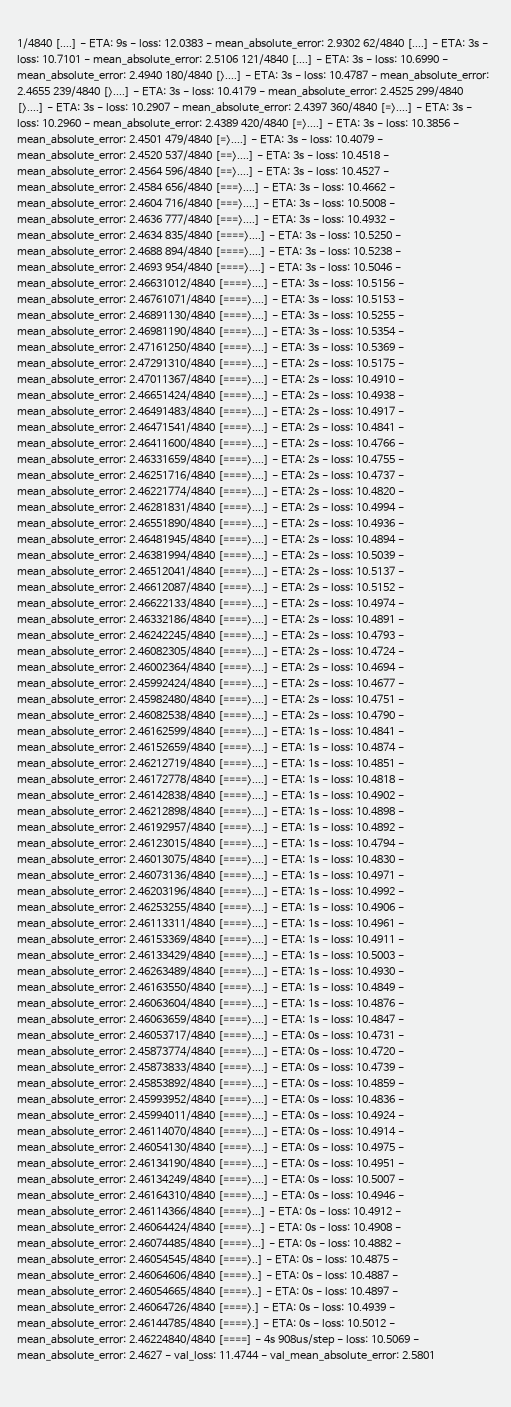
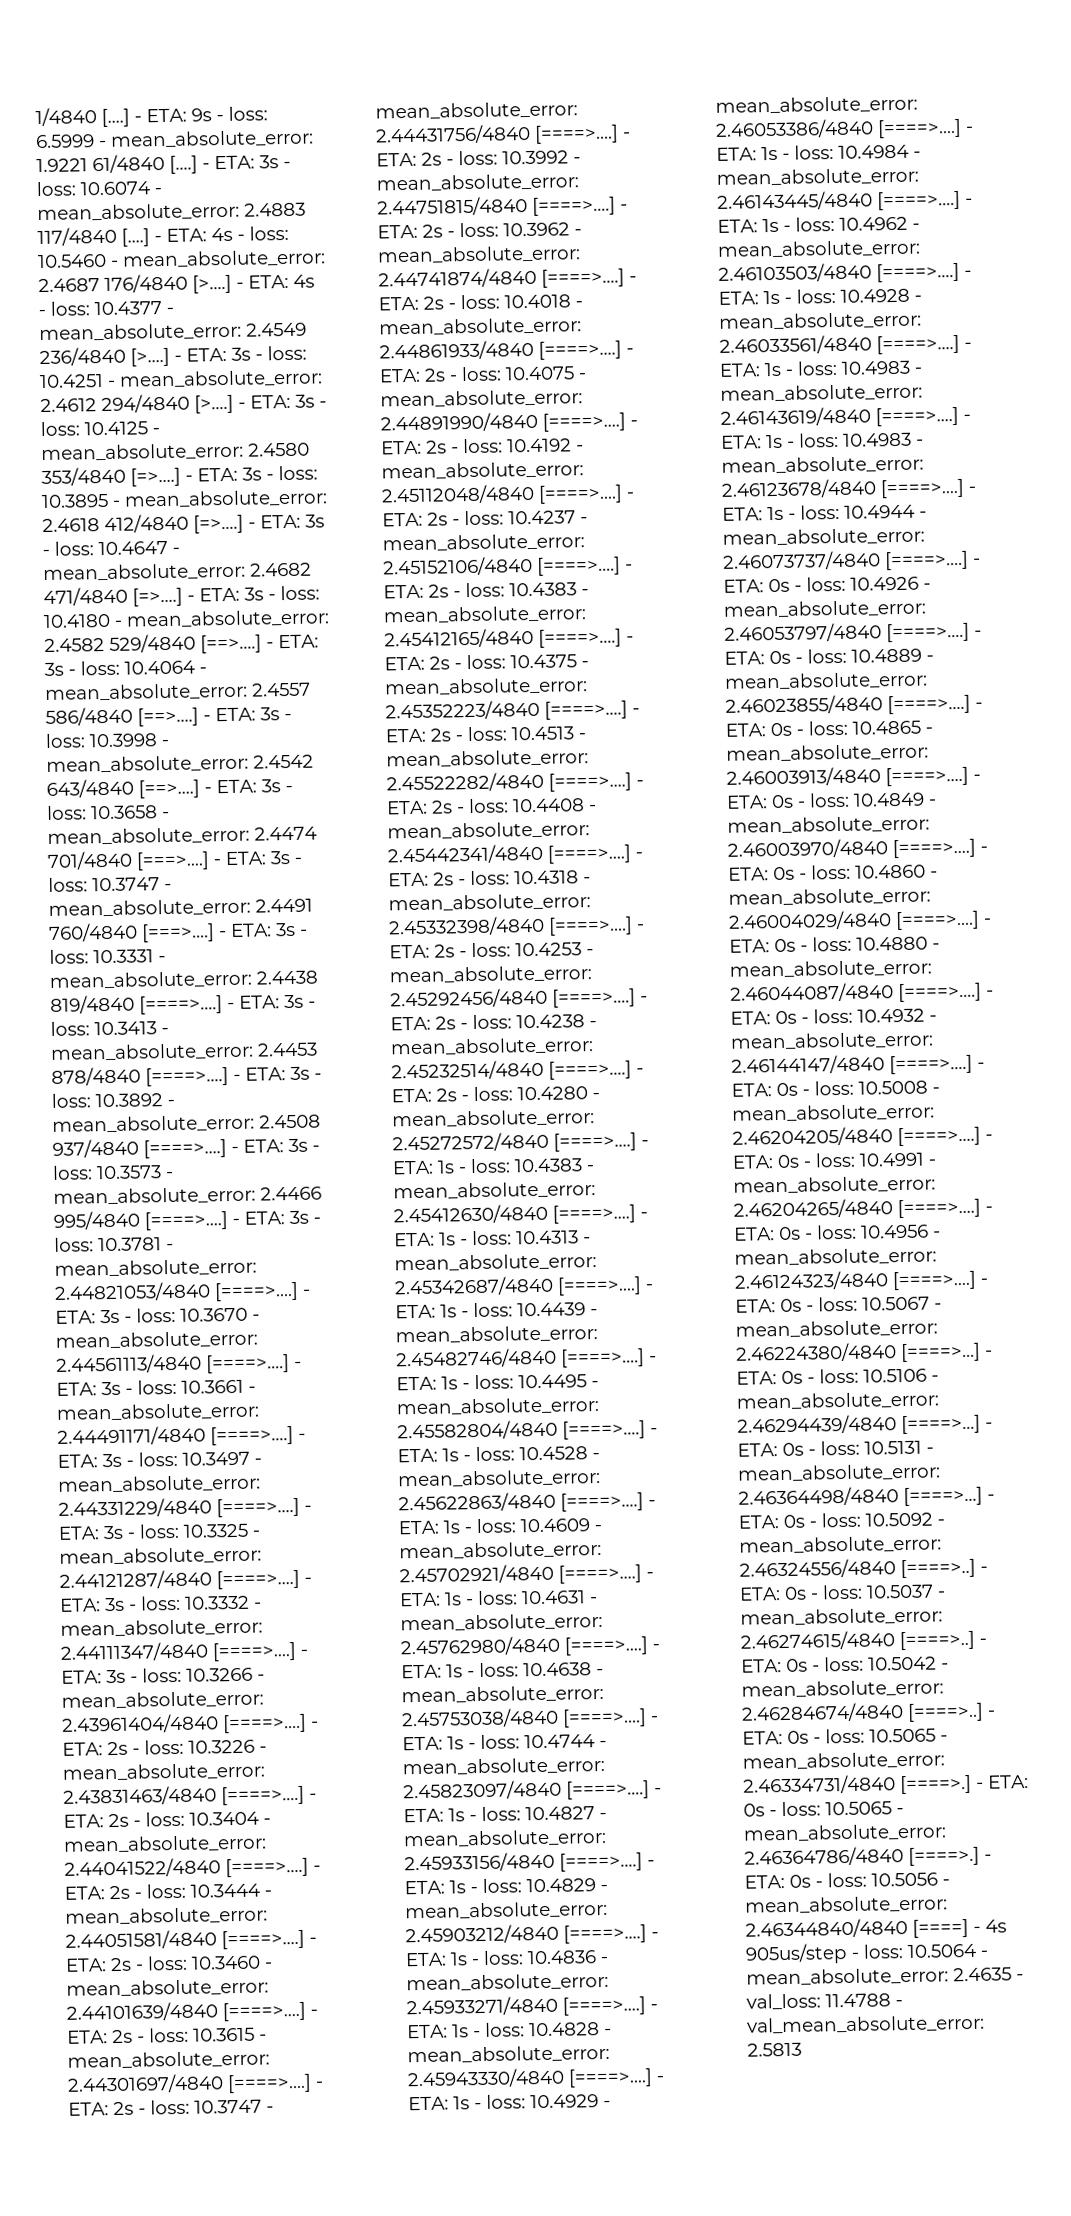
- - ETA: 9s - loss: 12.0383 - mean_absolute_error: 2.9302 62/4840 [....] - ETA: 3s - loss: 10.7101 - mean_absolute_error: 2.5106 121/4840 [....] - ETA: 3s - loss: 10.6990 - mean_absolute_error: 2.4940 180/4840 [>....] - ETA: 3s - loss: 10.4787 - mean_absolute_error: 2.4655 239/4840 [>....] - ETA: 3s - loss: 10.4179 - mean_absolute_error: 2.4525 299/4840 [>....] - ETA: 3s - loss: 10.2907 - mean_absolute_error: 2.4397 360/4840 [=>....] - ETA: 3s - loss: 10.2960 - mean_absolute_error: 2.4389 420/4840 [=>....] - ETA: 3s - loss: 10.3856 - mean_absolute_error: 2.4501 479/4840 [=>....] - ETA: 3s - loss: 10.4079 - mean_absolute_error: 2.4520 537/4840 [==>....] - ETA: 3s - loss: 10.4518 - mean_absolute_error: 2.4564 596/4840 [==>....] - ETA: 3s - loss: 10.4527 - mean_absolute_error: 2.4584 656/4840 [===>....] - ETA: 3s - loss: 10.4662 - mean_absolute_error: 2.4604 716/4840 [===>....] - ETA: 3s - loss: 10.5008 - mean_absolute_error: 2.4636 777/4840 [===>....] - ETA: 3s - loss: 10.4932 - mean_absolute_error: 2.4634 835/4840 [====>....] - ETA: 3s - loss: 10.5250 - mean_absolute_error: 2.4688 894/4840 [====>....] - ETA: 3s - loss: 10.5238 - mean_absolute_error: 2.4693 954/4840 [====>....] - ETA: 3s - loss: 10.5046 - mean_absolute_error: 2.46631012/4840 [====>....] - ETA: 3s - loss: 10.5156 - mean_absolute_error: 2.46761071/4840 [====>....] - ETA: 3s - loss: 10.5153 - mean_absolute_error: 2.46891130/4840 [====>....] - ETA: 3s - loss: 10.5255 - mean_absolute_error: 2.46981190/4840 [====>....] - ETA: 3s - loss: 10.5354 - mean_absolute_error: 2.47161250/4840 [====>....] - ETA: 3s - loss: 10.5369 - mean_absolute_error: 2.47291310/4840 [====>....] - ETA: 2s - loss: 10.5175 - mean_absolute_error: 2.47011367/4840 [====>....] - ETA: 2s - loss: 10.4910 - mean_absolute_error: 2.46651424/4840 [====>....] - ETA: 2s - loss: 10.4938 - mean_absolute_error: 2.46491483/4840 [====>....] - ETA: 2s - loss: 10.4917 - mean_absolute_error: 2.46471541/4840 [====>....] - ETA: 2s - loss: 10.4841 - mean_absolute_error: 2.46411600/4840 [====>....] - ETA: 2s - loss: 10.4766 - mean_absolute_error: 2.46331659/4840 [====>....] - ETA: 2s - loss: 10.4755 - mean_absolute_error: 2.46251716/4840 [====>....] - ETA: 2s - loss: 10.4737 - mean_absolute_error: 2.46221774/4840 [====>....] - ETA: 2s - loss: 10.4820 - mean_absolute_error: 2.46281831/4840 [====>....] - ETA: 2s - loss: 10.4994 - mean_absolute_error: 2.46551890/4840 [====>....] - ETA: 2s - loss: 10.4936 - mean_absolute_error: 2.46481945/4840 [====>....] - ETA: 2s - loss: 10.4894 - mean_absolute_error: 2.46381994/4840 [====>....] - ETA: 2s - loss: 10.5039 - mean_absolute_error: 2.46512041/4840 [====>....] - ETA: 2s - loss: 10.5137 - mean_absolute_error: 2.46612087/4840 [====>....] - ETA: 2s - loss: 10.5152 - mean_absolute_error: 2.46622133/4840 [====>....] - ETA: 2s - loss: 10.4974 - mean_absolute_error: 2.46332186/4840 [====>....] - ETA: 2s - loss: 10.4891 - mean_absolute_error: 2.46242245/4840 [====>....] - ETA: 2s - loss: 10.4793 - mean_absolute_error: 2.46082305/4840 [====>....] - ETA: 2s - loss: 10.4724 - mean_absolute_error: 2.46002364/4840 [====>....] - ETA: 2s - loss: 10.4694 - mean_absolute_error: 2.45992424/4840 [====>....] - ETA: 2s - loss: 10.4677 - mean_absolute_error: 2.45982480/4840 [====>....] - ETA: 2s - loss: 10.4751 - mean_absolute_error: 2.46082538/4840 [====>....] - ETA: 2s - loss: 10.4790 - mean_absolute_error: 2.46162599/4840 [====>....] - ETA: 1s - loss: 10.4841 - mean_absolute_error: 2.46152659/4840 [====>....] - ETA: 1s - loss: 10.4874 - mean_absolute_error: 2.46212719/4840 [====>....] - ETA: 1s - loss: 10.4851 - mean_absolute_error: 2.46172778/4840 [====>....] - ETA: 1s - loss: 10.4818 - mean_absolute_error: 2.46142838/4840 [====>....] - ETA: 1s - loss: 10.4902 - mean_absolute_error: 2.46212898/4840 [====>....] - ETA: 1s - loss: 10.4898 - mean_absolute_error: 2.46192957/4840 [====>....] - ETA: 1s - loss: 10.4892 - mean_absolute_error: 2.46123015/4840 [====>....] - ETA: 1s - loss: 10.4794 - mean_absolute_error: 2.46013075/4840 [====>....] - ETA: 1s - loss: 10.4830 - mean_absolute_error: 2.46073136/4840 [====>....] - ETA: 1s - loss: 10.4971 - mean_absolute_error: 2.46203196/4840 [====>....] - ETA: 1s - loss: 10.4992 - mean_absolute_error: 2.46253255/4840 [====>....] - ETA: 1s - loss: 10.4906 - mean_absolute_error: 2.46113311/4840 [====>....] - ETA: 1s - loss: 10.4961 - mean_absolute_error: 2.46153369/4840 [====>....] - ETA: 1s - loss: 10.4911 - mean_absolute_error: 2.46133429/4840 [====>....] - ETA: 1s - loss: 10.5003 - mean_absolute_error: 2.46263489/4840 [====>....] - ETA: 1s - loss: 10.4930 - mean_absolute_error: 2.46163550/4840 [====>....] - ETA: 1s - loss: 10.4849 - mean_absolute_error: 2.46063604/4840 [====>....] - ETA: 1s - loss: 10.4876 - mean_absolute_error: 2.46063659/4840 [====>....] - ETA: 1s - loss: 10.4847 - mean_absolute_error: 2.46053717/4840 [====>....] - ETA: 0s - loss: 10.4731 - mean_absolute_error: 2.45873774/4840 [====>....] - ETA: 0s - loss: 10.4720 - mean_absolute_error: 2.45873833/4840 [====>....] - ETA: 0s - loss: 10.4739 - mean_absolute_error: 2.45853892/4840 [====>....] - ETA: 0s - loss: 10.4859 - mean_absolute_error: 2.45993952/4840 [====>....] - ETA: 0s - loss: 10.4836 - mean_absolute_error: 2.45994011/4840 [====>....] - ETA: 0s - loss: 10.4924 - mean_absolute_error: 2.46114070/4840 [====>....] - ETA: 0s - loss: 10.4914 - mean_absolute_error: 2.46054130/4840 [====>....] - ETA: 0s - loss: 10.4975 - mean_absolute_error: 2.46134190/4840 [====>....] - ETA: 0s - loss: 10.4951 - mean_absolute_error: 2.46134249/4840 [====>....] - ETA: 0s - loss: 10.5007 - mean_absolute_error: 2.46164310/4840 [====>....] - ETA: 0s - loss: 10.4946 - mean_absolute_error: 2.46114366/4840 [====>...] - ETA: 0s - loss: 10.4912 - mean_absolute_error: 2.46064424/4840 [====>...] - ETA: 0s - loss: 10.4908 - mean_absolute_error: 2.46074485/4840 [====>...] - ETA: 0s - loss: 10.4882 - mean_absolute_error: 2.46054545/4840 [====>..] - ETA: 0s - loss: 10.4875 - mean_absolute_error: 2.46064606/4840 [====>..] - ETA: 0s - loss: 10.4887 - mean_absolute_error: 2.46054665/4840 [====>..] - ETA: 0s - loss: 10.4897 - mean_absolute_error: 2.46064726/4840 [====>.] - ETA: 0s - loss: 10.4939 - mean_absolute_error: 2.46144785/4840 [====>.] - ETA: 0s - loss: 10.5012 - mean_absolute_error: 2.46224840/4840 [====] - 4s 908us/step - loss: 10.5069 - mean_absolute_error: 2.4627 - val_loss: 11.4744 - val_mean_absolute_error: 2.5801
+ - ETA: 9s - loss: 6.5999 - mean_absolute_error: 1.9221 61/4840 [....] - ETA: 3s - loss: 10.6074 - mean_absolute_error: 2.4883 117/4840 [....] - ETA: 4s - loss: 10.5460 - mean_absolute_error: 2.4687 176/4840 [>....] - ETA: 4s - loss: 10.4377 - mean_absolute_error: 2.4549 236/4840 [>....] - ETA: 3s - loss: 10.4251 - mean_absolute_error: 2.4612 294/4840 [>....] - ETA: 3s - loss: 10.4125 - mean_absolute_error: 2.4580 353/4840 [=>....] - ETA: 3s - loss: 10.3895 - mean_absolute_error: 2.4618 412/4840 [=>....] - ETA: 3s - loss: 10.4647 - mean_absolute_error: 2.4682 471/4840 [=>....] - ETA: 3s - loss: 10.4180 - mean_absolute_error: 2.4582 529/4840 [==>....] - ETA: 3s - loss: 10.4064 - mean_absolute_error: 2.4557 586/4840 [==>....] - ETA: 3s - loss: 10.3998 - mean_absolute_error: 2.4542 643/4840 [==>....] - ETA: 3s - loss: 10.3658 - mean_absolute_error: 2.4474 701/4840 [===>....] - ETA: 3s - loss: 10.3747 - mean_absolute_error: 2.4491 760/4840 [===>....] - ETA: 3s - loss: 10.3331 - mean_absolute_error: 2.4438 819/4840 [====>....] - ETA: 3s - loss: 10.3413 - mean_absolute_error: 2.4453 878/4840 [====>....] - ETA: 3s - loss: 10.3892 - mean_absolute_error: 2.4508 937/4840 [====>....] - ETA: 3s - loss: 10.3573 - mean_absolute_error: 2.4466 995/4840 [====>....] - ETA: 3s - loss: 10.3781 - mean_absolute_error: 2.44821053/4840 [====>....] - ETA: 3s - loss: 10.3670 - mean_absolute_error: 2.44561113/4840 [====>....] - ETA: 3s - loss: 10.3661 - mean_absolute_error: 2.44491171/4840 [====>....] - ETA: 3s - loss: 10.3497 - mean_absolute_error: 2.44331229/4840 [====>....] - ETA: 3s - loss: 10.3325 - mean_absolute_error: 2.44121287/4840 [====>....] - ETA: 3s - loss: 10.3332 - mean_absolute_error: 2.44111347/4840 [====>....] - ETA: 3s - loss: 10.3266 - mean_absolute_error: 2.43961404/4840 [====>....] - ETA: 2s - loss: 10.3226 - mean_absolute_error: 2.43831463/4840 [====>....] - ETA: 2s - loss: 10.3404 - mean_absolute_error: 2.44041522/4840 [====>....] - ETA: 2s - loss: 10.3444 - mean_absolute_error: 2.44051581/4840 [====>....] - ETA: 2s - loss: 10.3460 - mean_absolute_error: 2.44101639/4840 [====>....] - ETA: 2s - loss: 10.3615 - mean_absolute_error: 2.44301697/4840 [====>....] - ETA: 2s - loss: 10.3747 - mean_absolute_error: 2.44431756/4840 [====>....] - ETA: 2s - loss: 10.3992 - mean_absolute_error: 2.44751815/4840 [====>....] - ETA: 2s - loss: 10.3962 - mean_absolute_error: 2.44741874/4840 [====>....] - ETA: 2s - loss: 10.4018 - mean_absolute_error: 2.44861933/4840 [====>....] - ETA: 2s - loss: 10.4075 - mean_absolute_error: 2.44891990/4840 [====>....] - ETA: 2s - loss: 10.4192 - mean_absolute_error: 2.45112048/4840 [====>....] - ETA: 2s - loss: 10.4237 - mean_absolute_error: 2.45152106/4840 [====>....] - ETA: 2s - loss: 10.4383 - mean_absolute_error: 2.45412165/4840 [====>....] - ETA: 2s - loss: 10.4375 - mean_absolute_error: 2.45352223/4840 [====>....] - ETA: 2s - loss: 10.4513 - mean_absolute_error: 2.45522282/4840 [====>....] - ETA: 2s - loss: 10.4408 - mean_absolute_error: 2.45442341/4840 [====>....] - ETA: 2s - loss: 10.4318 - mean_absolute_error: 2.45332398/4840 [====>....] - ETA: 2s - loss: 10.4253 - mean_absolute_error: 2.45292456/4840 [====>....] - ETA: 2s - loss: 10.4238 - mean_absolute_error: 2.45232514/4840 [====>....] - ETA: 2s - loss: 10.4280 - mean_absolute_error: 2.45272572/4840 [====>....] - ETA: 1s - loss: 10.4383 - mean_absolute_error: 2.45412630/4840 [====>....] - ETA: 1s - loss: 10.4313 - mean_absolute_error: 2.45342687/4840 [====>....] - ETA: 1s - loss: 10.4439 - mean_absolute_error: 2.45482746/4840 [====>....] - ETA: 1s - loss: 10.4495 - mean_absolute_error: 2.45582804/4840 [====>....] - ETA: 1s - loss: 10.4528 - mean_absolute_error: 2.45622863/4840 [====>....] - ETA: 1s - loss: 10.4609 - mean_absolute_error: 2.45702921/4840 [====>....] - ETA: 1s - loss: 10.4631 - mean_absolute_error: 2.45762980/4840 [====>....] - ETA: 1s - loss: 10.4638 - mean_absolute_error: 2.45753038/4840 [====>....] - ETA: 1s - loss: 10.4744 - mean_absolute_error: 2.45823097/4840 [====>....] - ETA: 1s - loss: 10.4827 - mean_absolute_error: 2.45933156/4840 [====>....] - ETA: 1s - loss: 10.4829 - mean_absolute_error: 2.45903212/4840 [====>....] - ETA: 1s - loss: 10.4836 - mean_absolute_error: 2.45933271/4840 [====>....] - ETA: 1s - loss: 10.4828 - mean_absolute_error: 2.45943330/4840 [====>....] - ETA: 1s - loss: 10.4929 - mean_absolute_error: 2.46053386/4840 [====>....] - ETA: 1s - loss: 10.4984 - mean_absolute_error: 2.46143445/4840 [====>....] - ETA: 1s - loss: 10.4962 - mean_absolute_error: 2.46103503/4840 [====>....] - ETA: 1s - loss: 10.4928 - mean_absolute_error: 2.46033561/4840 [====>....] - ETA: 1s - loss: 10.4983 - mean_absolute_error: 2.46143619/4840 [====>....] - ETA: 1s - loss: 10.4983 - mean_absolute_error: 2.46123678/4840 [====>....] - ETA: 1s - loss: 10.4944 - mean_absolute_error: 2.46073737/4840 [====>....] - ETA: 0s - loss: 10.4926 - mean_absolute_error: 2.46053797/4840 [====>....] - ETA: 0s - loss: 10.4889 - mean_absolute_error: 2.46023855/4840 [====>....] - ETA: 0s - loss: 10.4865 - mean_absolute_error: 2.46003913/4840 [====>....] - ETA: 0s - loss: 10.4849 - mean_absolute_error: 2.46003970/4840 [====>....] - ETA: 0s - loss: 10.4860 - mean_absolute_error: 2.46004029/4840 [====>....] - ETA: 0s - loss: 10.4880 - mean_absolute_error: 2.46044087/4840 [====>....] - ETA: 0s - loss: 10.4932 - mean_absolute_error: 2.46144147/4840 [====>....] - ETA: 0s - loss: 10.5008 - mean_absolute_error: 2.46204205/4840 [====>....] - ETA: 0s - loss: 10.4991 - mean_absolute_error: 2.46204265/4840 [====>....] - ETA: 0s - loss: 10.4956 - mean_absolute_error: 2.46124323/4840 [====>....] - ETA: 0s - loss: 10.5067 - mean_absolute_error: 2.46224380/4840 [====>...] - ETA: 0s - loss: 10.5106 - mean_absolute_error: 2.46294439/4840 [====>...] - ETA: 0s - loss: 10.5131 - mean_absolute_error: 2.46364498/4840 [====>...] - ETA: 0s - loss: 10.5092 - mean_absolute_error: 2.46324556/4840 [====>..] - ETA: 0s - loss: 10.5037 - mean_absolute_error: 2.46274615/4840 [====>..] - ETA: 0s - loss: 10.5042 - mean_absolute_error: 2.46284674/4840 [====>..] - ETA: 0s - loss: 10.5065 - mean_absolute_error: 2.46334731/4840 [====>.] - ETA: 0s - loss: 10.5065 - mean_absolute_error: 2.46364786/4840 [====>.] - ETA: 0s - loss: 10.5056 - mean_absolute_error: 2.46344840/4840 [====] - 4s 905us/step - loss: 10.5064 - mean_absolute_error: 2.4635 - val_loss: 11.4788 - val_mean_absolute_error: 2.5813

